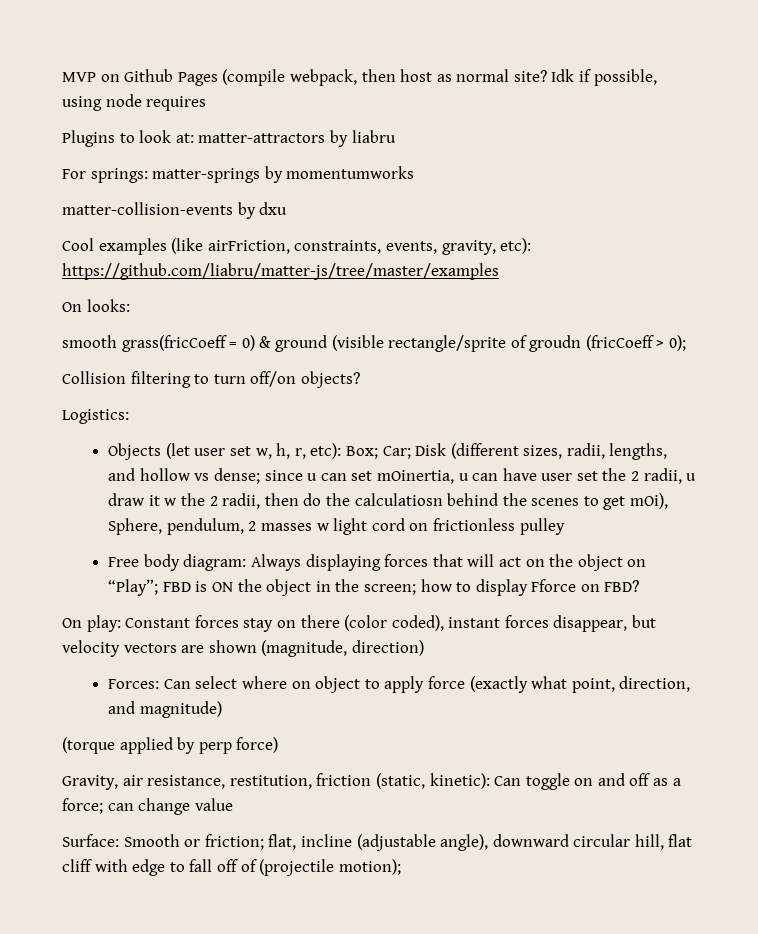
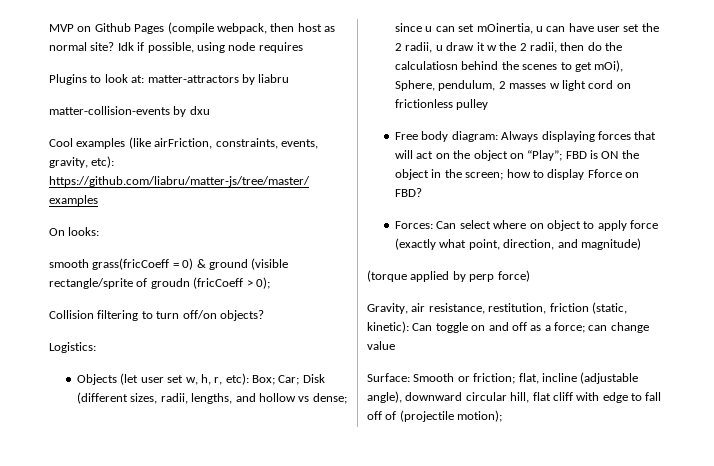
- For springs: matter-springs by momentumworks
- On play: Constant forces stay on there (color coded), instant forces disappear, but velocity vectors are shown (magnitude, direction)

